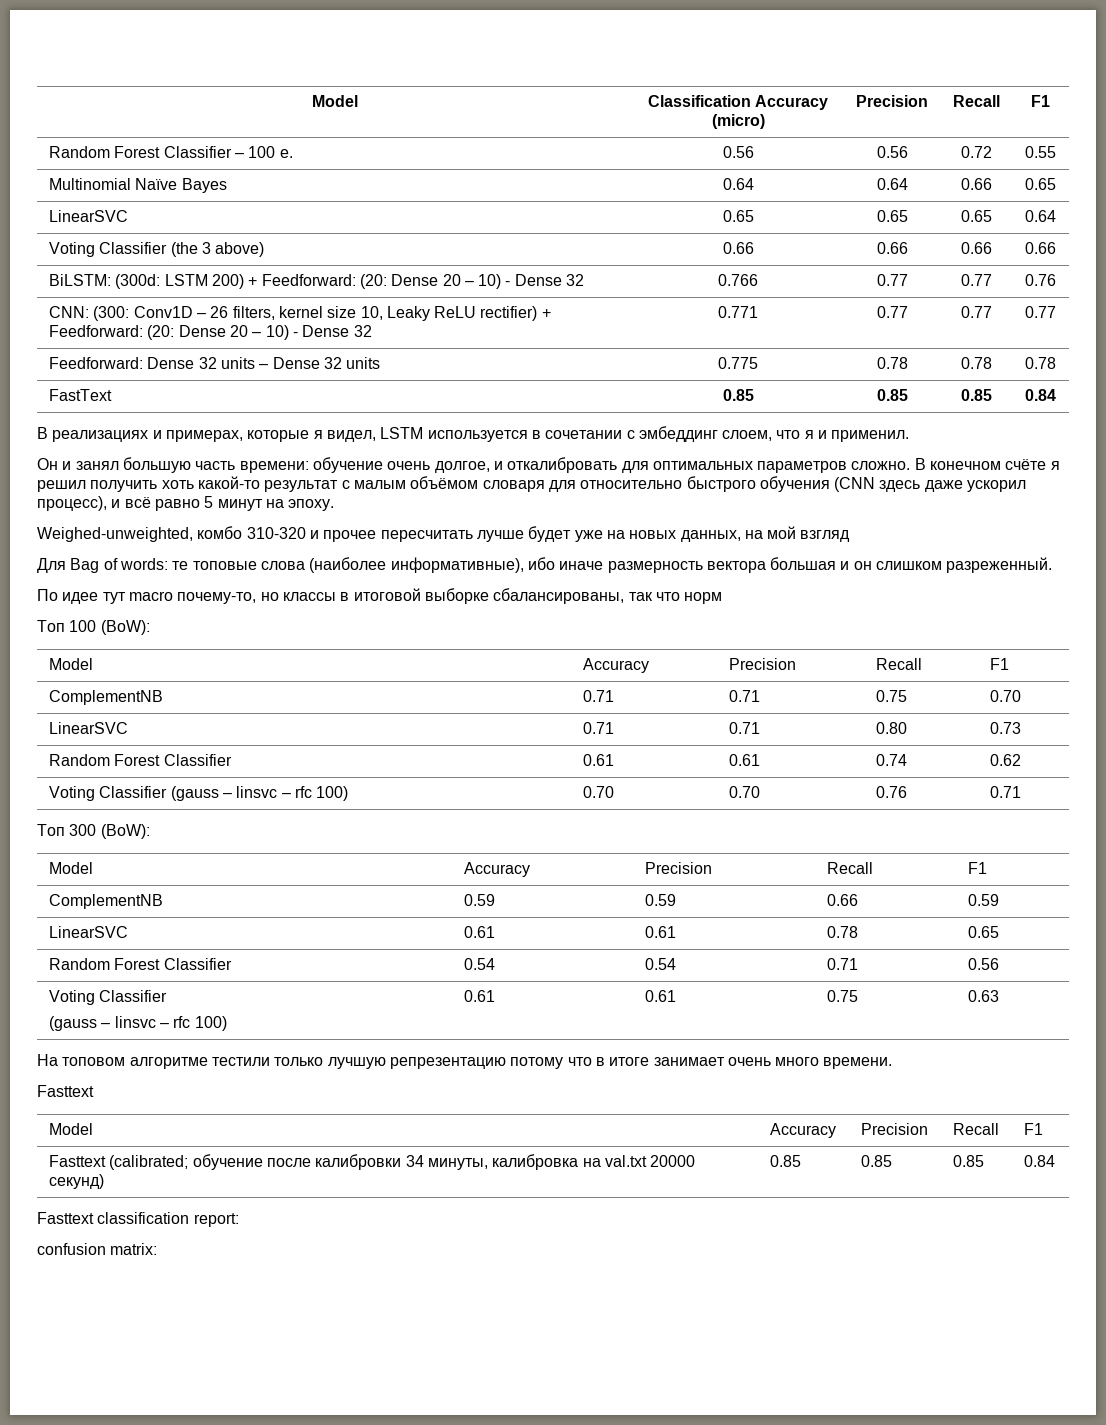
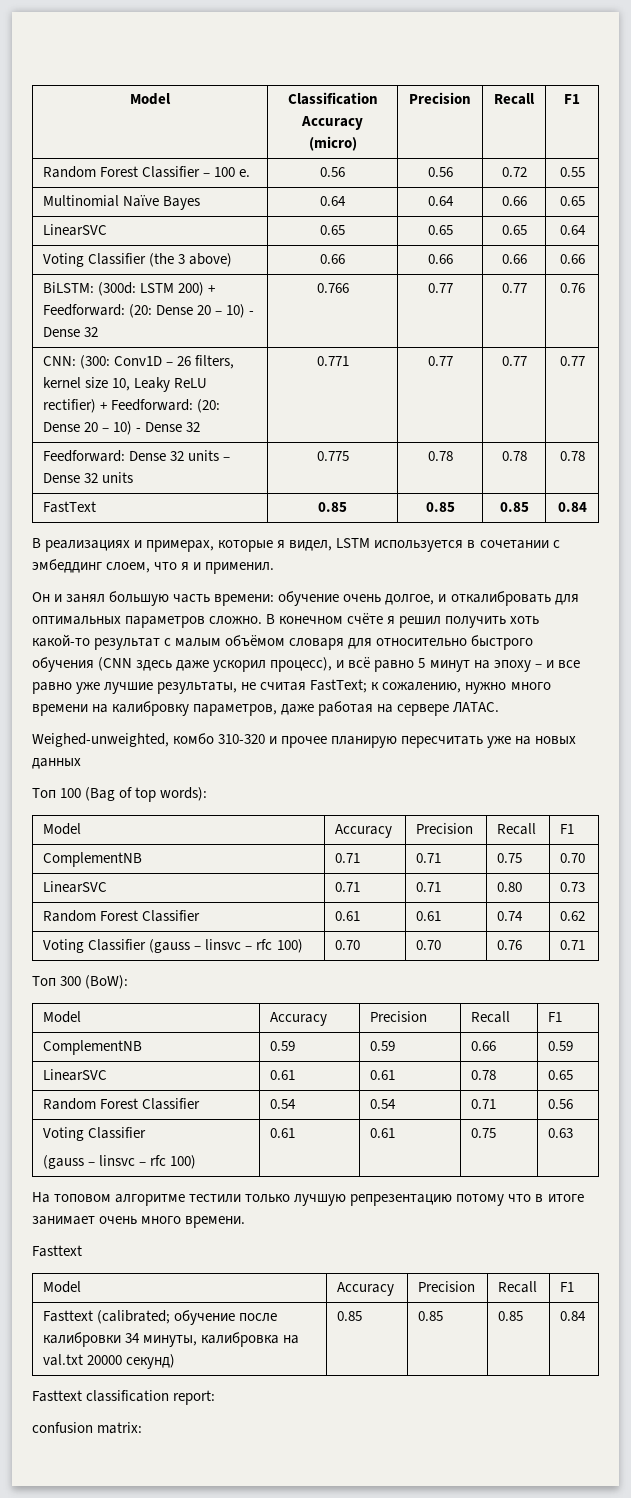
- В конечном счёте я решил получить хоть какой-то результат с малым объёмом словаря для относительно быстрого обучения (CNN здесь даже ускорил процесс), и всё равно 5 минут на эпоху.
+ В конечном счёте я решил получить хоть какой-то результат с малым объёмом словаря для относительно быстрого обучения (CNN здесь даже ускорил процесс), и всё равно 5 минут на эпоху – и все равно уже лучшие результаты, не считая FastText; к сожалению, нужно много времени на калибровку параметров, даже работая на сервере ЛАТАС.
- Weighed-unweighted, комбо 310-320 и прочее пересчитать лучше будет уже на новых данных, на мой взгляд
- Для Bag of words: те топовые слова (наиболее информативные), ибо иначе размерность вектора большая и он слишком разреженный.
- По идее тут macro почему-то, но классы в итоговой выборке сбалансированы, так что норм
- Топ 100 (BoW):
+ Weighed-unweighted, комбо 310-320 и прочее планирую пересчитать уже на новых данных
+ Топ 100 (Bag of top words):

